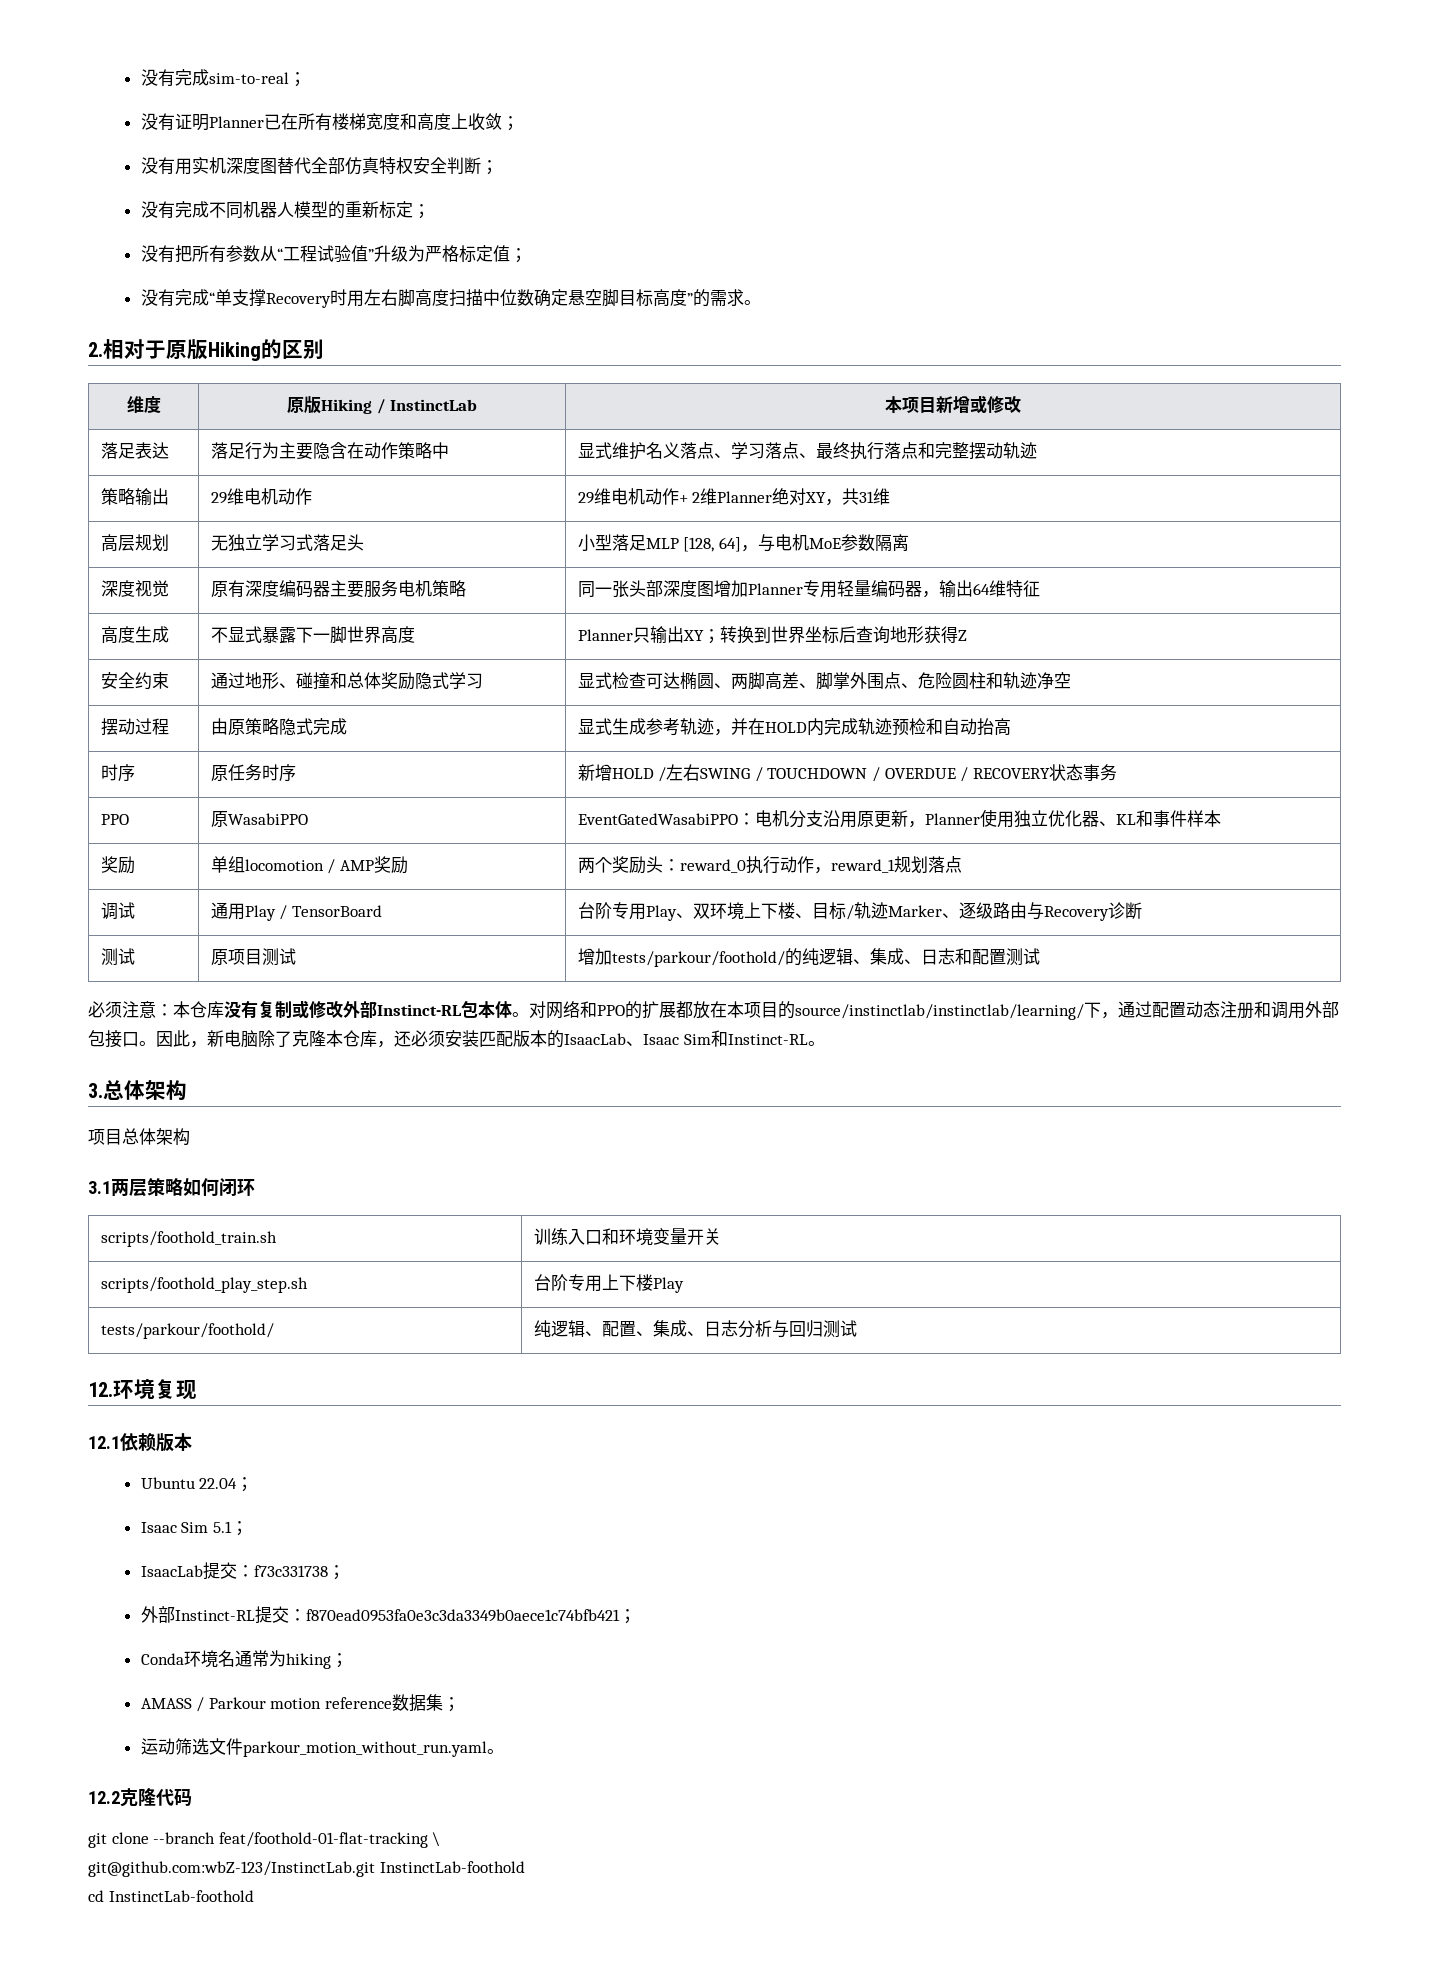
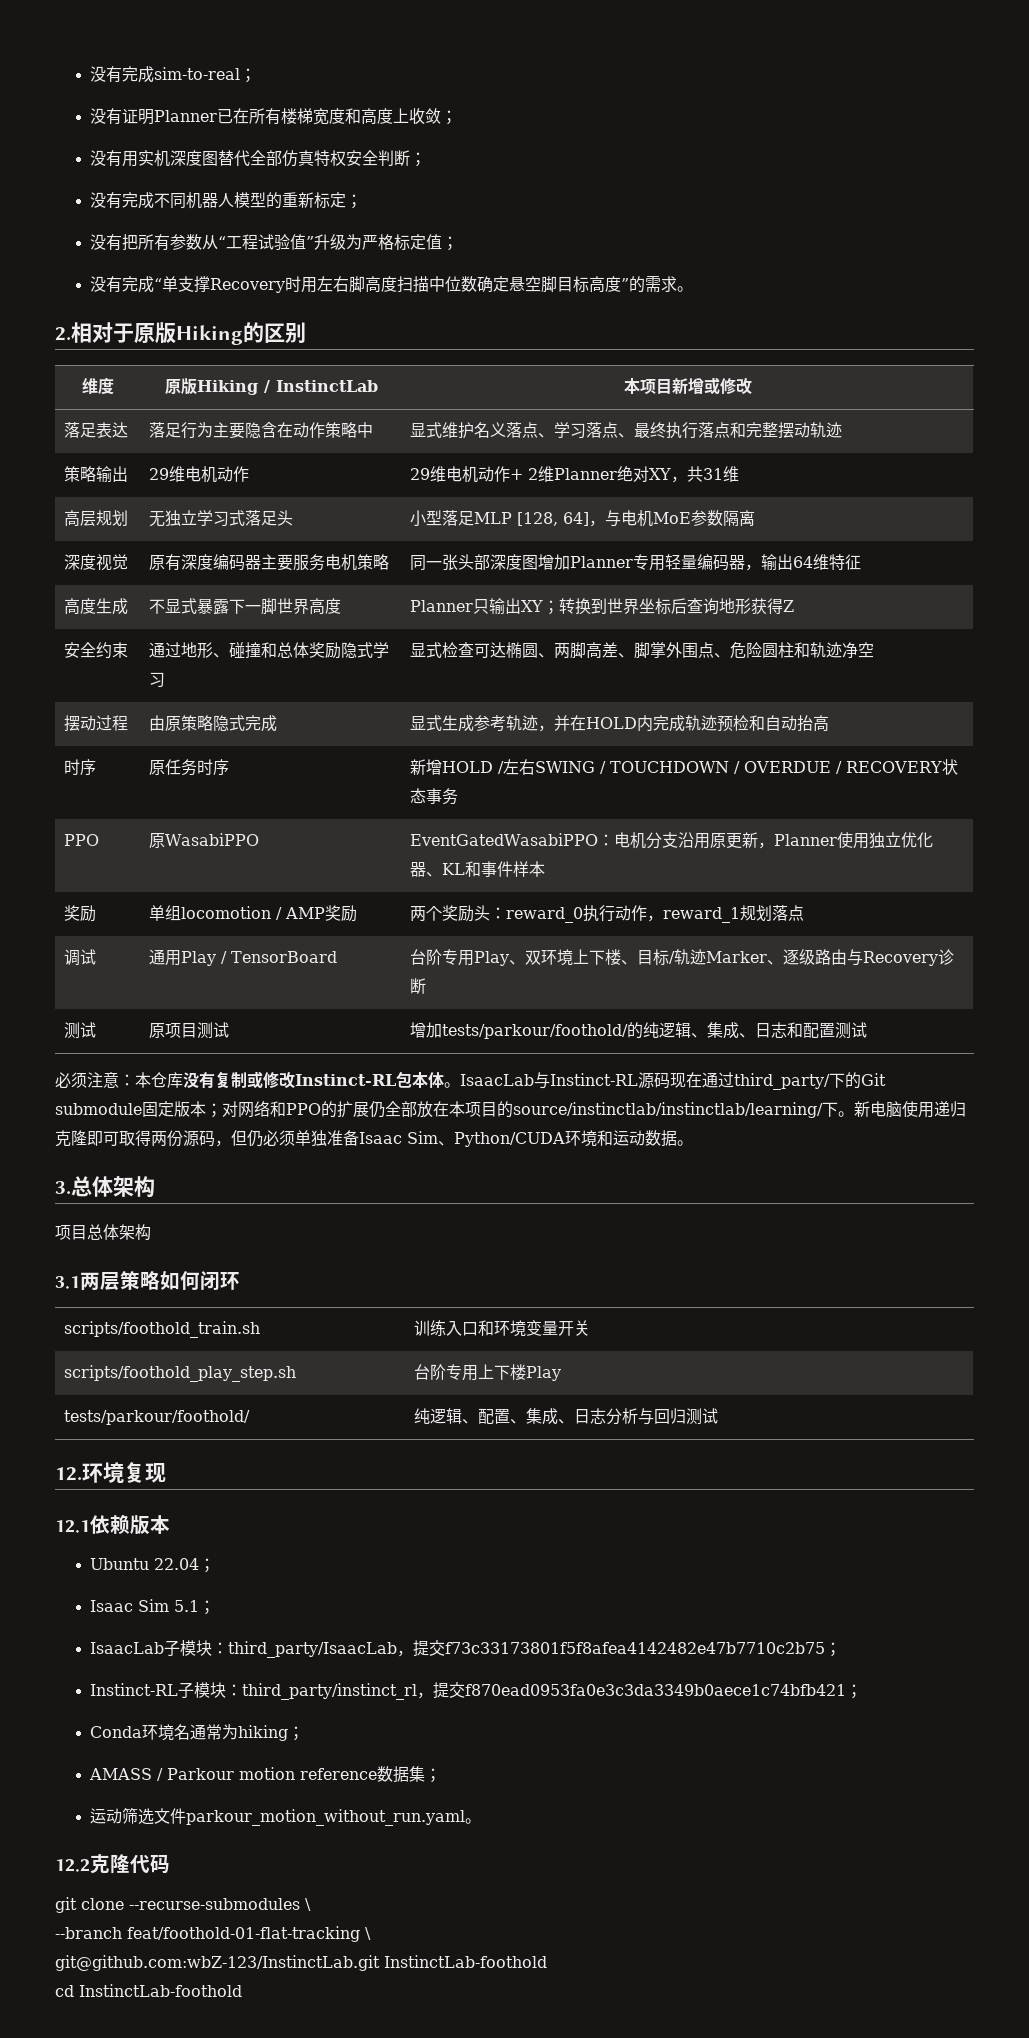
- 必须注意：本仓库没有复制或修改外部Instinct-RL包本体。
+ 必须注意：本仓库没有复制或修改Instinct-RL包本体。
- 对网络和PPO的扩展都放在本项目的source/instinctlab/instinctlab/learning/下，通过配置动态注册和调用外部包接口。因此，新电脑除了克隆本仓库，还必须安装匹配版本的IsaacLab、Isaac Sim和Instinct-RL。
+ IsaacLab与Instinct-RL源码现在通过third_party/下的Git submodule固定版本；对网络和PPO的扩展仍全部放在本项目的source/instinctlab/instinctlab/learning/下。新电脑使用递归克隆即可取得两份源码，但仍必须单独准备Isaac Sim、Python/CUDA环境和运动数据。
- IsaacLab提交：f73c331738；
- 外部Instinct-RL提交：f870ead0953fa0e3c3da3349b0aece1c74bfb421；
+ IsaacLab子模块：third_party/IsaacLab，提交f73c33173801f5f8afea4142482e47b7710c2b75；
+ Instinct-RL子模块：third_party/instinct_rl，提交f870ead0953fa0e3c3da3349b0aece1c74bfb421；
- git clone --branch feat/foothold-01-flat-tracking \
+ git clone --recurse-submodules \
+ --branch feat/foothold-01-flat-tracking \

